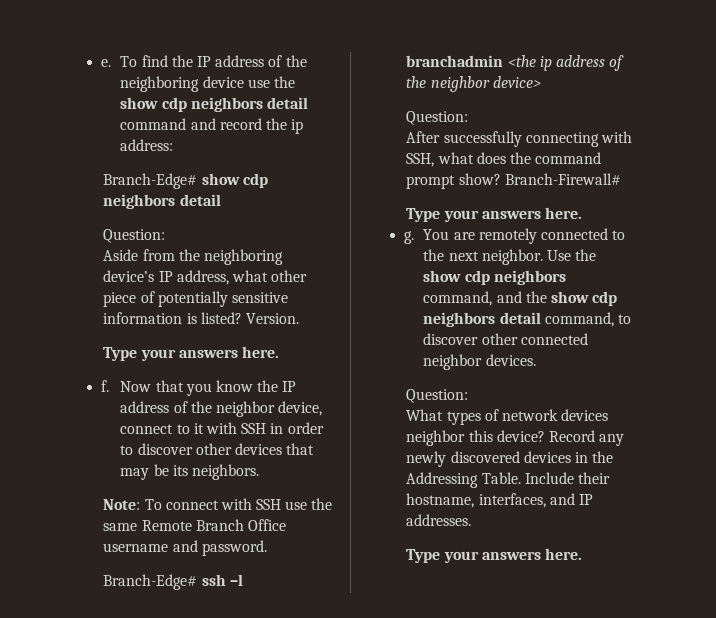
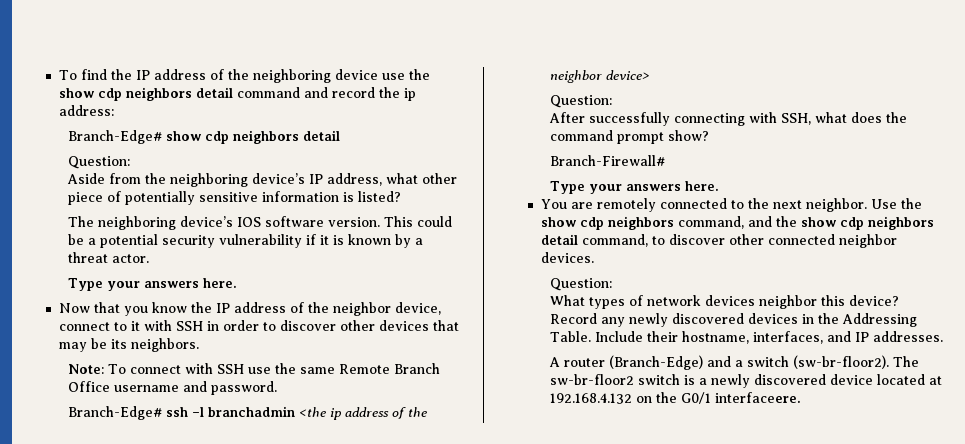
- e.
- Aside from the neighboring device’s IP address, what other piece of potentially sensitive information is listed? Version.
+ Aside from the neighboring device’s IP address, what other piece of potentially sensitive information is listed?
+ The neighboring device’s IOS software version. This could be a potential security vulnerability if it is known by a threat actor.
  Type your answers here.
- f. Now that you know the IP address of the neighbor device, connect to it with SSH in order to discover other devices that may be its neighbors.
+ Now that you know the IP address of the neighbor device, connect to it with SSH in order to discover other devices that may be its neighbors.
- After successfully connecting with SSH, what does the command prompt show? Branch-Firewall#
+ After successfully connecting with SSH, what does the command prompt show?
+ Branch-Firewall#
- g.
  Include their hostname, interfaces, and IP addresses.
- Type your answers here.
+ A router (Branch-Edge) and a switch (sw-br-floor2). The sw-br-floor2 switch is a newly discovered device located at 192.168.4.132 on the G0/1 interfaceere.

